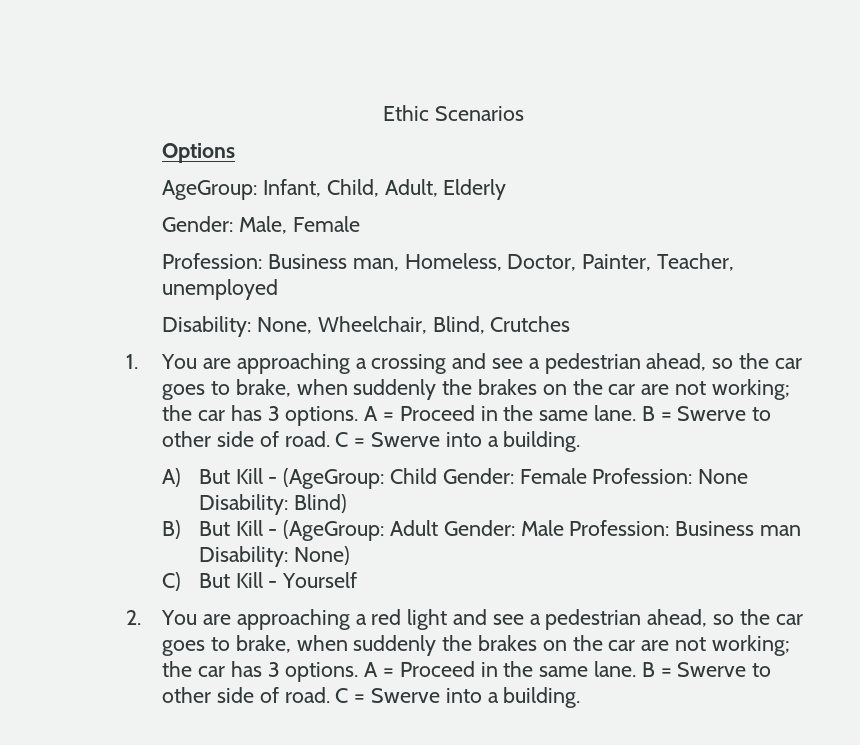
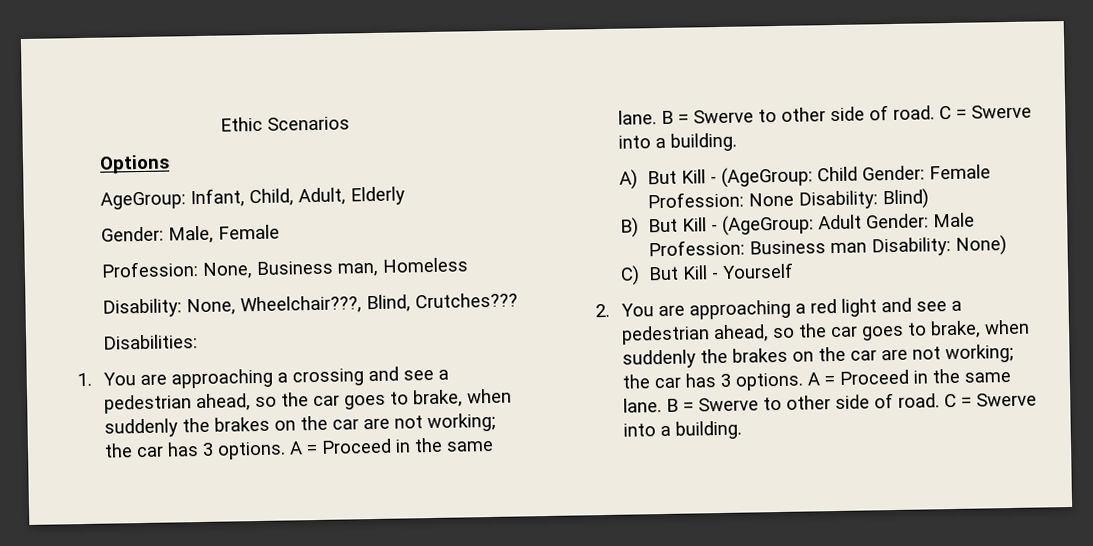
- Profession: Business man, Homeless, Doctor, Painter, Teacher, unemployed
- Disability: None, Wheelchair, Blind, Crutches
+ Profession: None, Business man, Homeless
+ Disability: None, Wheelchair???, Blind, Crutches???
+ Disabilities:

